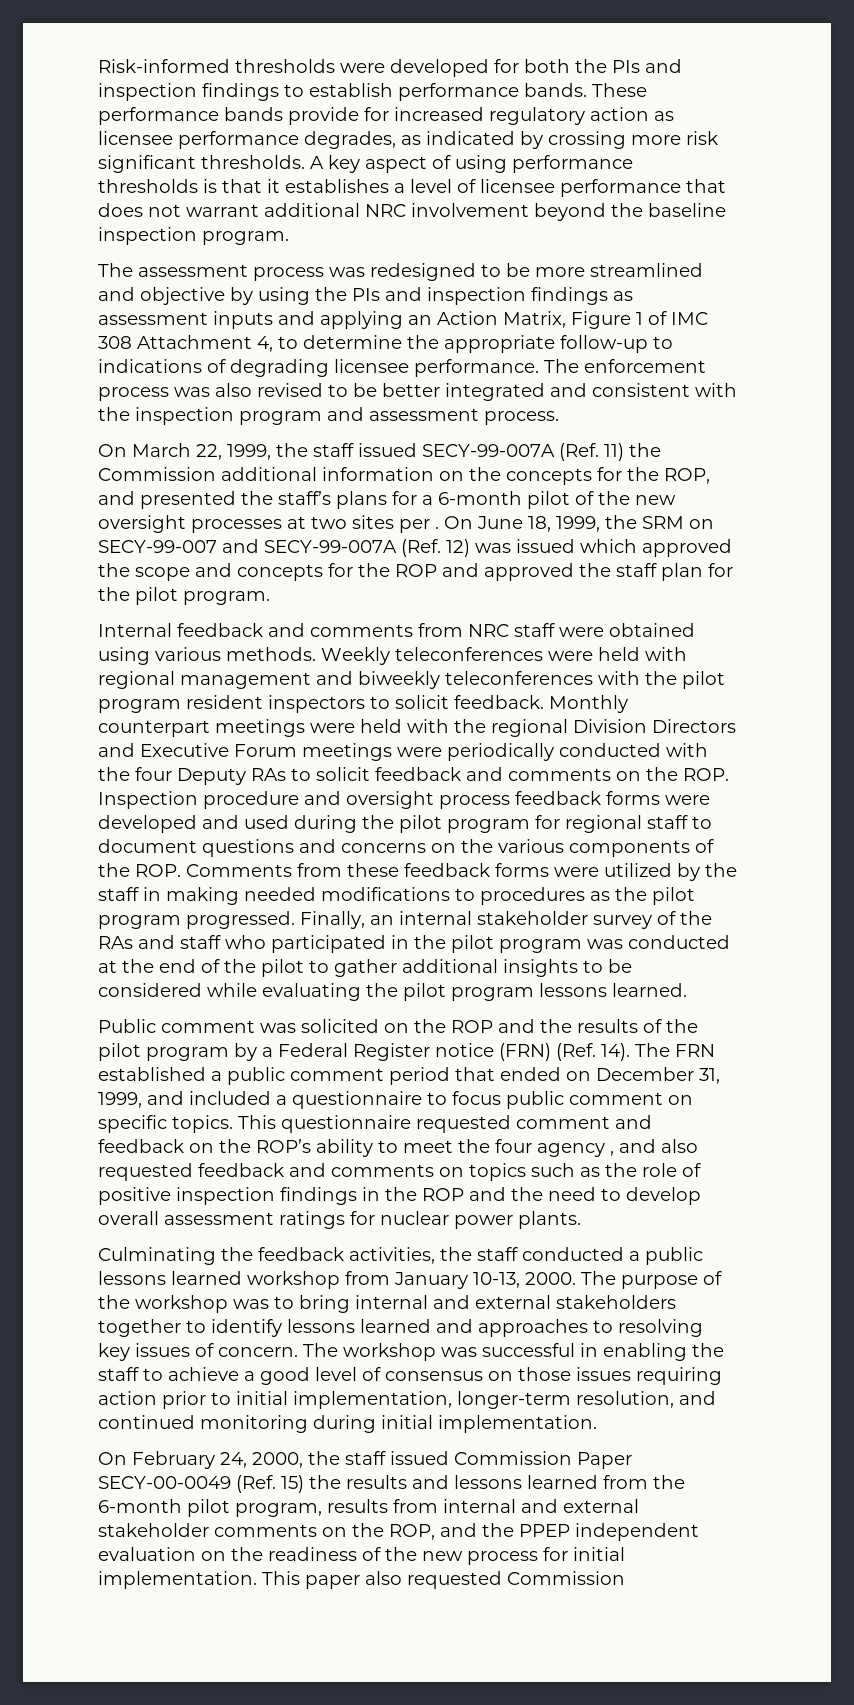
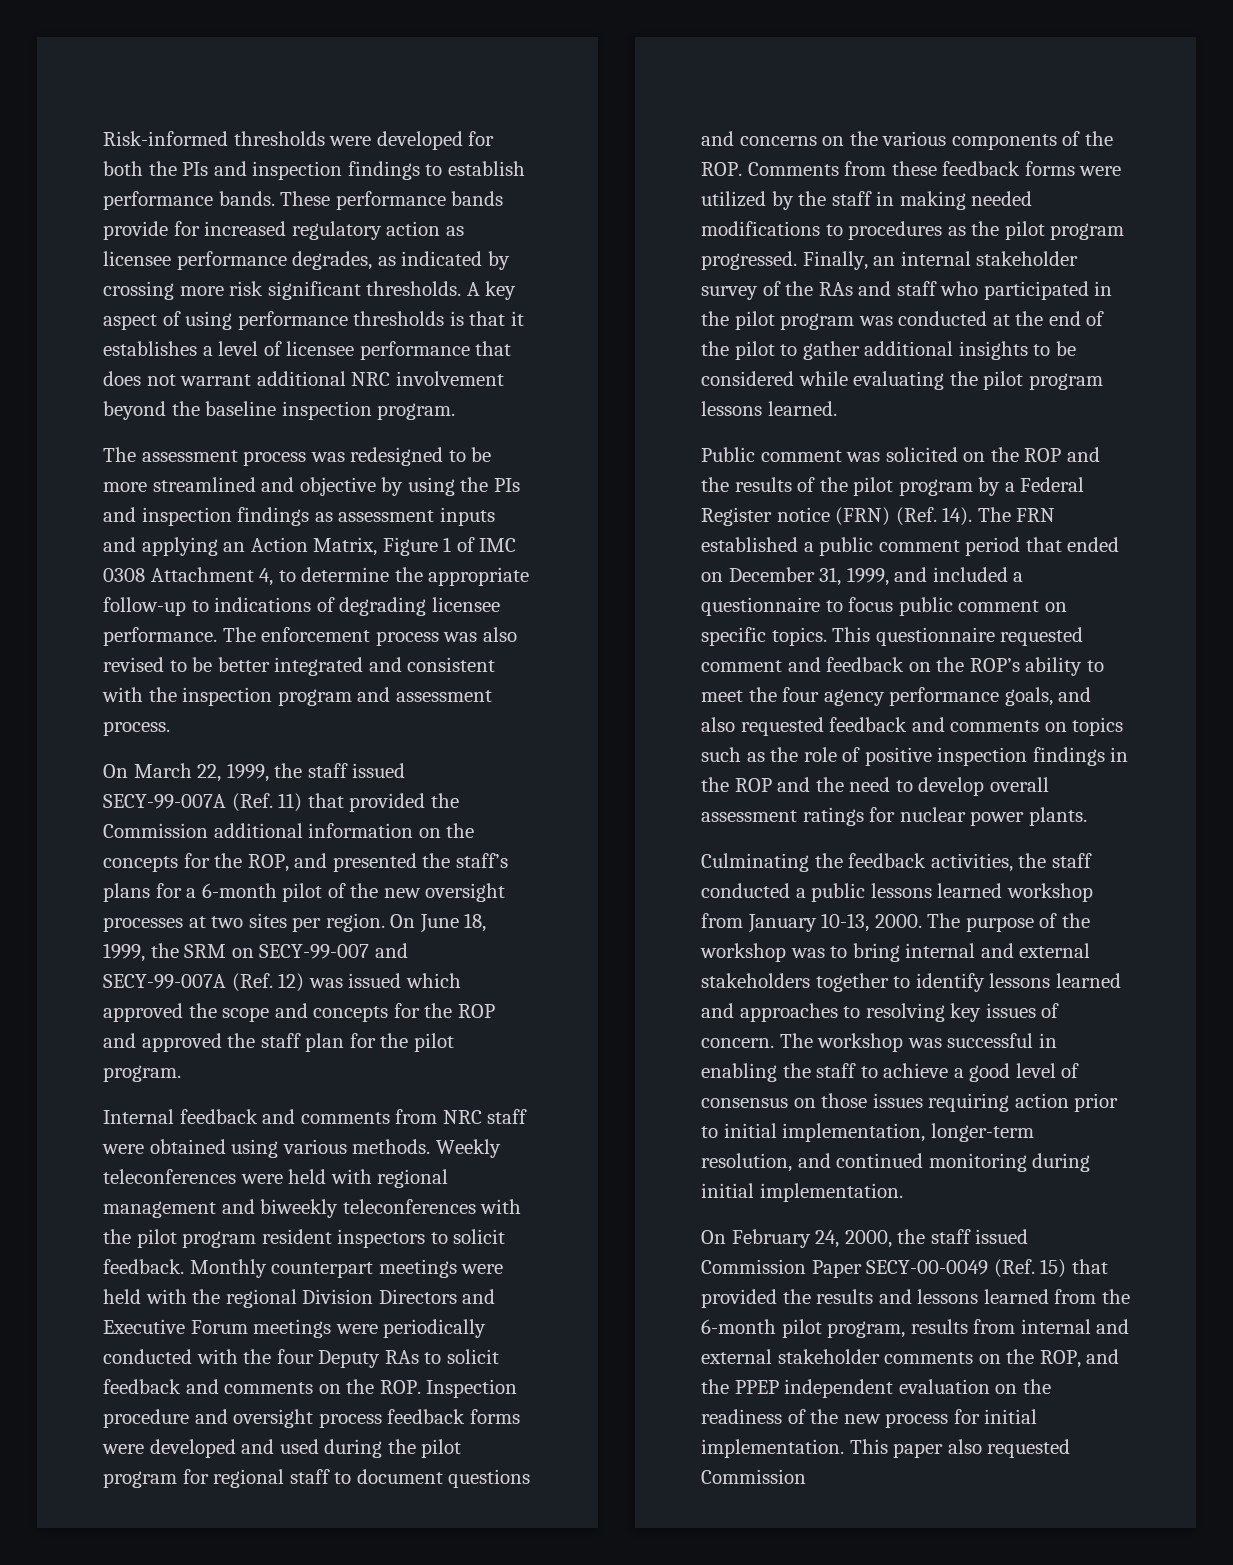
- The assessment process was redesigned to be more streamlined and objective by using the PIs and inspection findings as assessment inputs and applying an Action Matrix, Figure 1 of IMC 308 Attachment 4, to determine the appropriate follow-up to indications of degrading licensee performance.
+ The assessment process was redesigned to be more streamlined and objective by using the PIs and inspection findings as assessment inputs and applying an Action Matrix, Figure 1 of IMC 0308 Attachment 4, to determine the appropriate follow-up to indications of degrading licensee performance.
- On March 22, 1999, the staff issued SECY-99-007A (Ref. 11) the Commission additional information on the concepts for the ROP, and presented the staff’s plans for a 6-month pilot of the new oversight processes at two sites per .
+ On March 22, 1999, the staff issued SECY-99-007A (Ref. 11) that provided the Commission additional information on the concepts for the ROP, and presented the staff’s plans for a 6-month pilot of the new oversight processes at two sites per region.
- This questionnaire requested comment and feedback on the ROP’s ability to meet the four agency , and also requested feedback and comments on topics such as the role of positive inspection findings in the ROP and the need to develop overall assessment ratings for nuclear power plants.
+ This questionnaire requested comment and feedback on the ROP’s ability to meet the four agency performance goals, and also requested feedback and comments on topics such as the role of positive inspection findings in the ROP and the need to develop overall assessment ratings for nuclear power plants.
- On February 24, 2000, the staff issued Commission Paper SECY-00-0049 (Ref. 15) the results and lessons learned from the 6-month pilot program, results from internal and external stakeholder comments on the ROP, and the PPEP independent evaluation on the readiness of the new process for initial implementation.
+ On February 24, 2000, the staff issued Commission Paper SECY-00-0049 (Ref. 15) that provided the results and lessons learned from the 6-month pilot program, results from internal and external stakeholder comments on the ROP, and the PPEP independent evaluation on the readiness of the new process for initial implementation.

